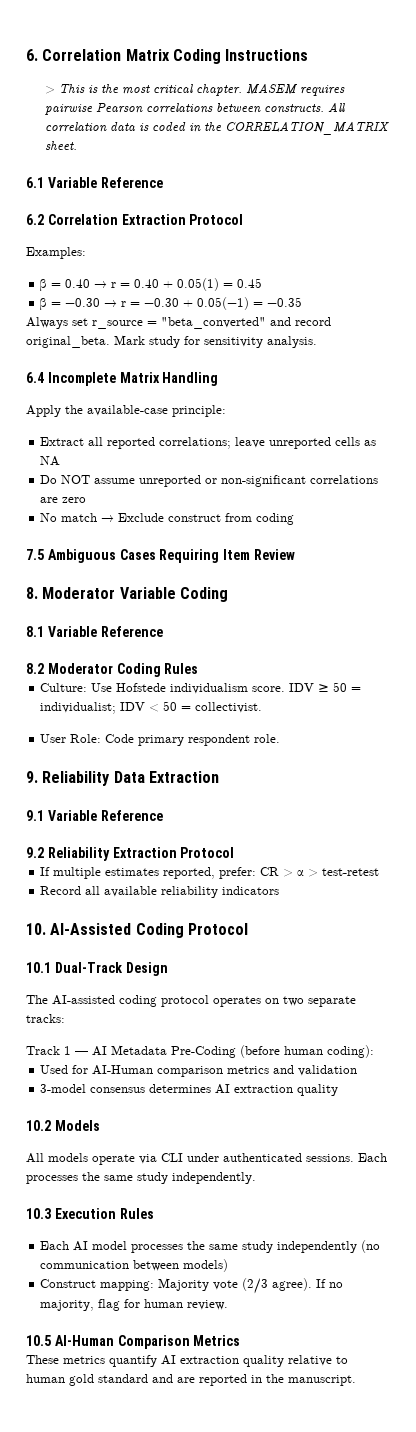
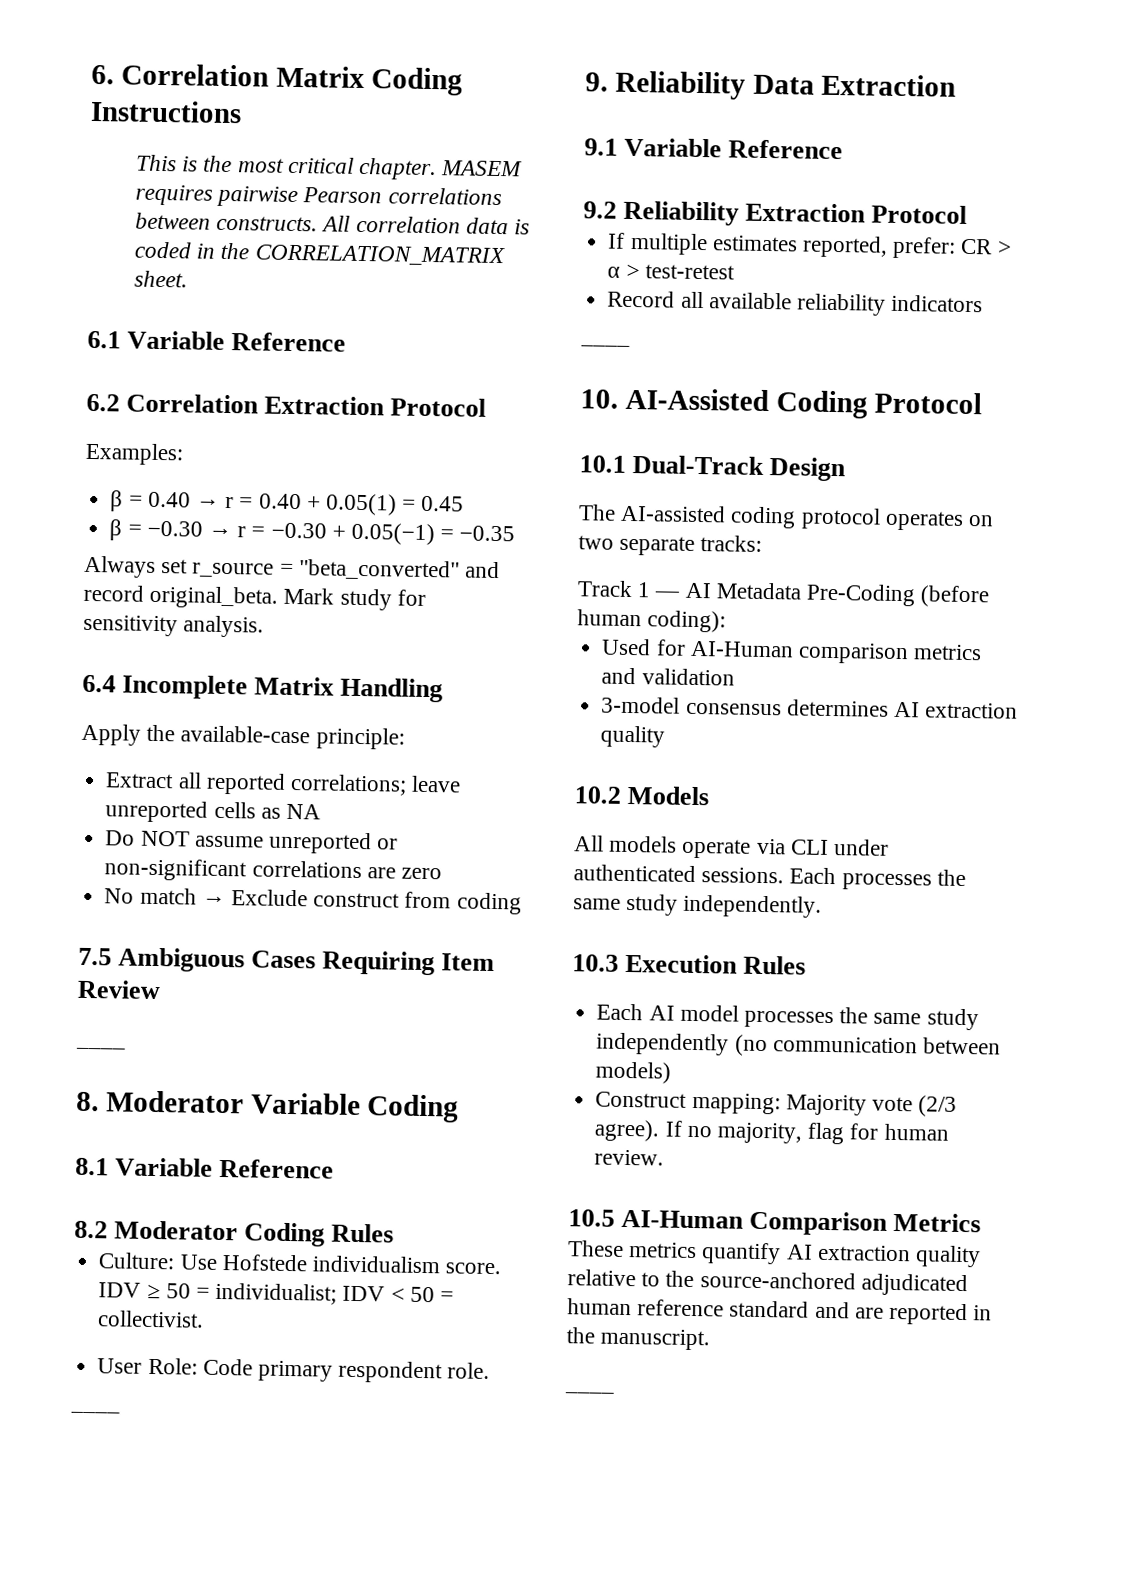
- > This is the most critical chapter.
+ This is the most critical chapter.
  7.5 Ambiguous Cases Requiring Item Review
+ ____
  User Role: Code primary respondent role.
+ ____
  Record all available reliability indicators
+ ____
- These metrics quantify AI extraction quality relative to human gold standard and are reported in the manuscript.
+ These metrics quantify AI extraction quality relative to the source-anchored adjudicated human reference standard and are reported in the manuscript.
+ ____

